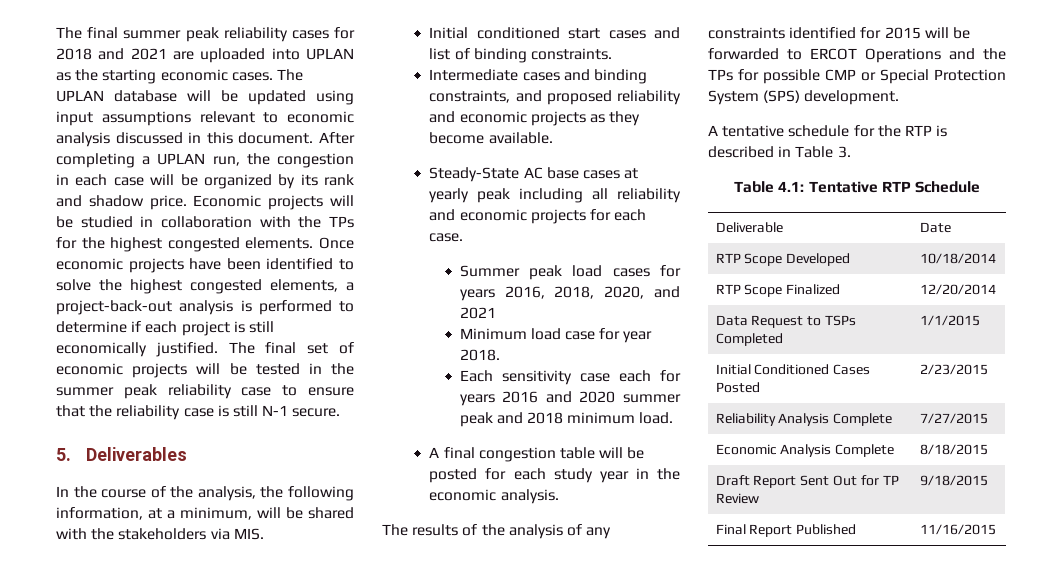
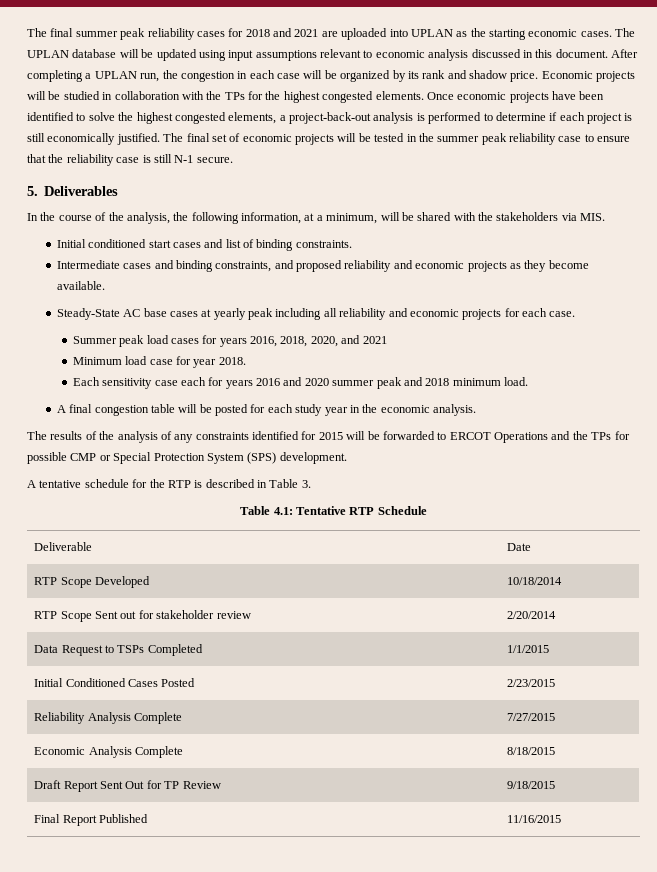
- RTP Scope Finalized | 12/20/2014
+ RTP Scope Sent out for stakeholder review | 2/20/2014

